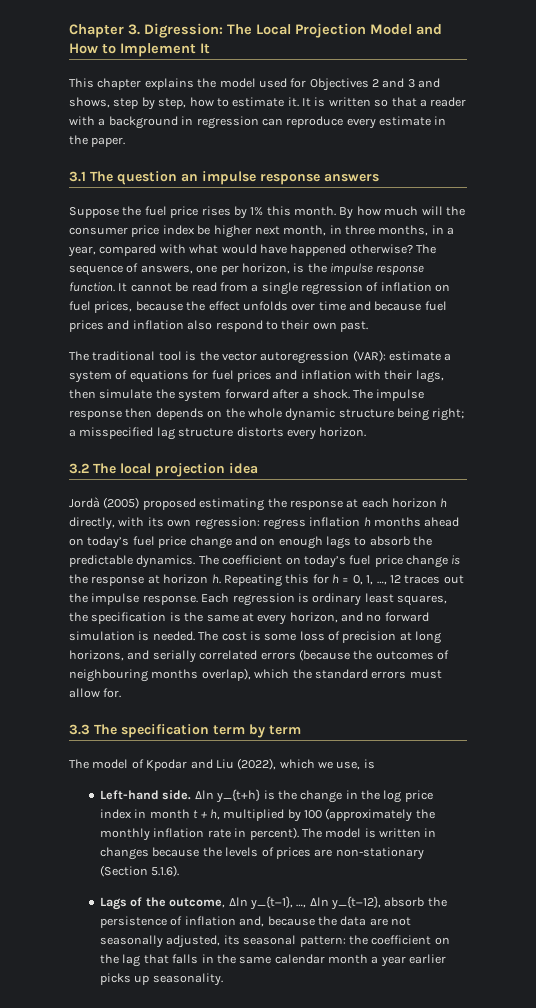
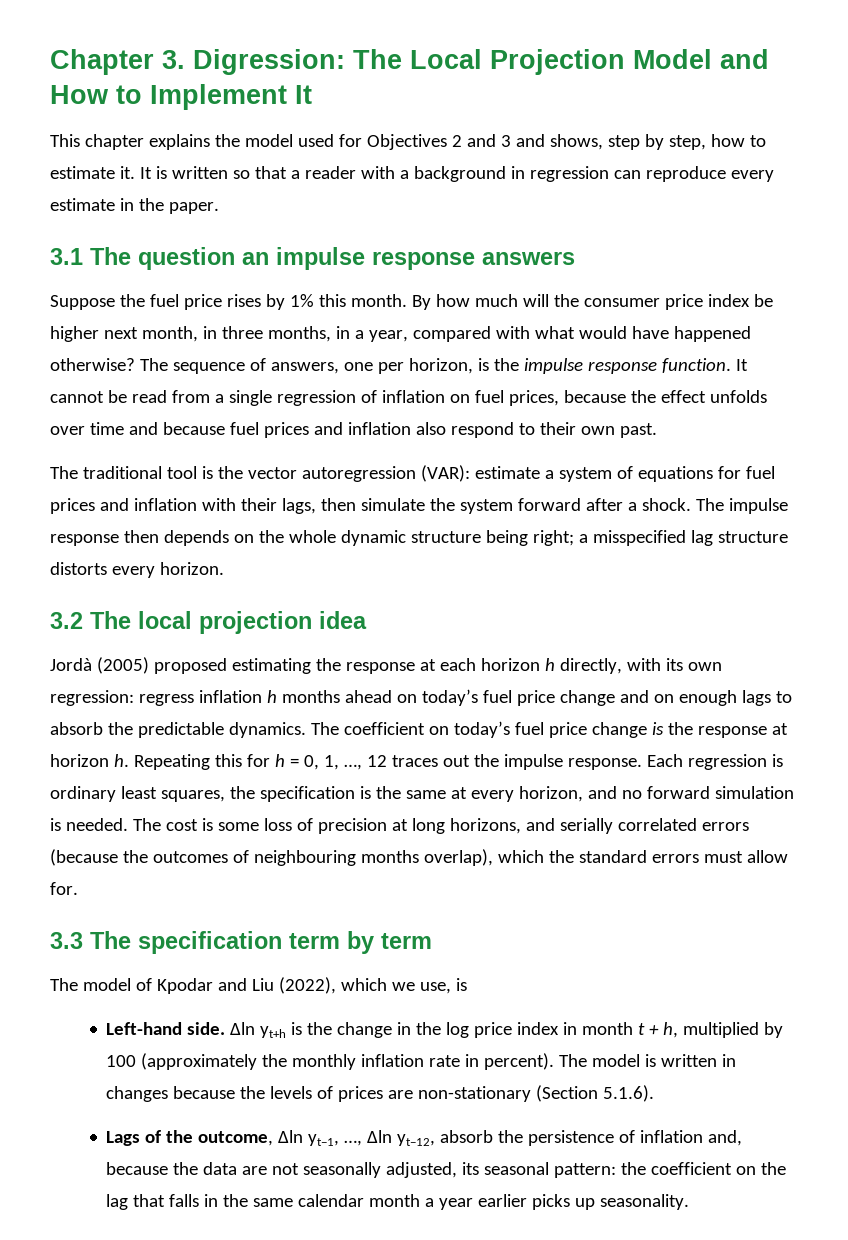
- Δln y_{t+h} is the change in the log price index in month t + h, multiplied by 100 (approximately the monthly inflation rate in percent).
+ Δln yt+h is the change in the log price index in month t + h, multiplied by 100 (approximately the monthly inflation rate in percent).
- Lags of the outcome, Δln y_{t−1}, …, Δln y_{t−12}, absorb the persistence of inflation and, because the data are not seasonally adjusted, its seasonal pattern: the coefficient on the lag that falls in the same calendar month a year earlier picks up seasonality.
+ Lags of the outcome, Δln yt−1, …, Δln yt−12, absorb the persistence of inflation and, because the data are not seasonally adjusted, its seasonal pattern: the coefficient on the lag that falls in the same calendar month a year earlier picks up seasonality.

